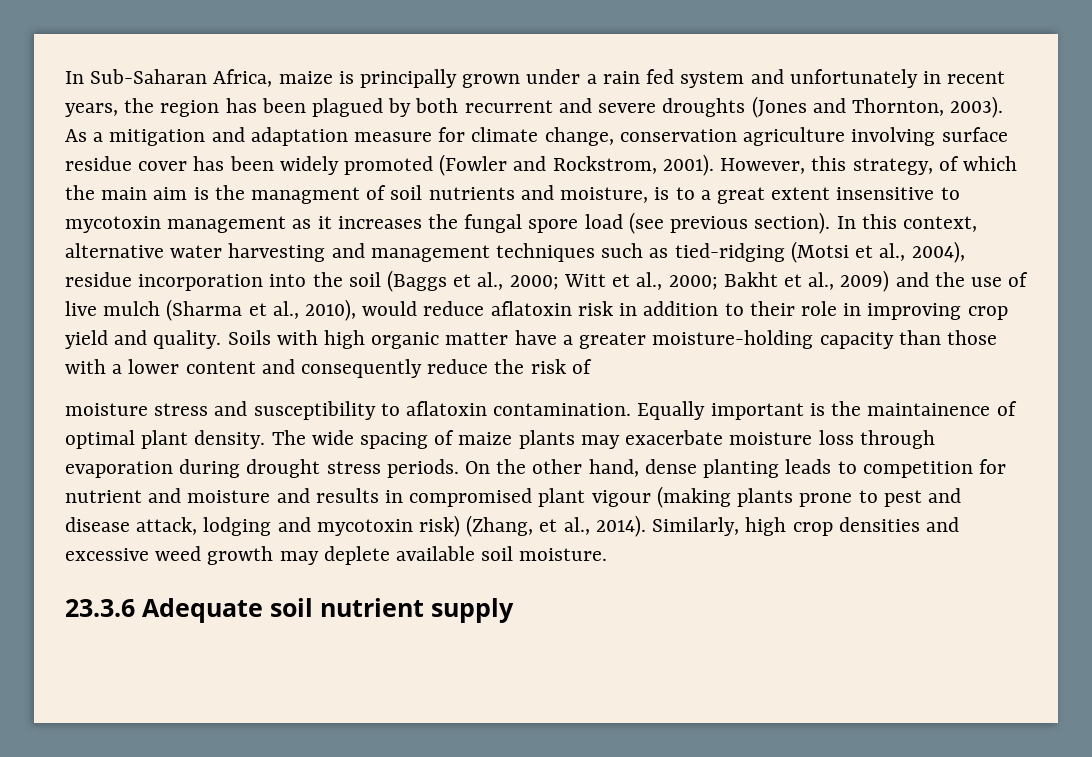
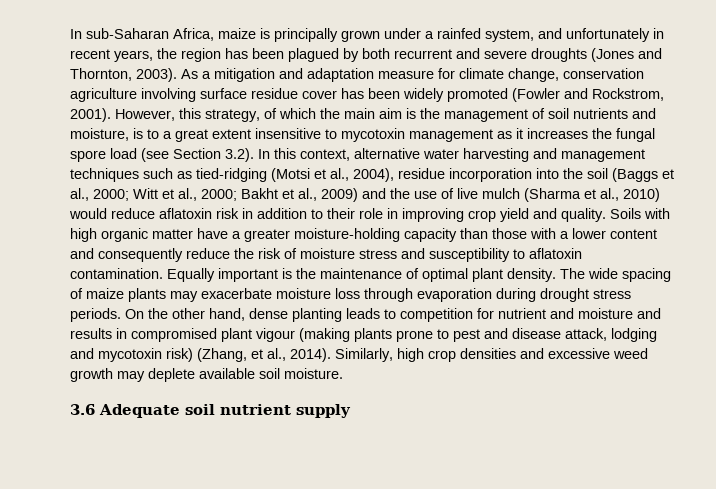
- In Sub-Saharan Africa, maize is principally grown under a rain fed system and unfortunately in recent years, the region has been plagued by both recurrent and severe droughts (Jones and Thornton, 2003).
+ In sub-Saharan Africa, maize is principally grown under a rainfed system, and unfortunately in recent years, the region has been plagued by both recurrent and severe droughts (Jones and Thornton, 2003).
- However, this strategy, of which the main aim is the managment of soil nutrients and moisture, is to a great extent insensitive to mycotoxin management as it increases the fungal spore load (see previous section). In this context, alternative water harvesting and management techniques such as tied-ridging (Motsi et al., 2004), residue incorporation into the soil (Baggs et al., 2000;
+ However, this strategy, of which the main aim is the management of soil nutrients and moisture, is to a great extent insensitive to mycotoxin management as it increases the fungal spore load (see Section 3.2). In this context, alternative water harvesting and management techniques such as tied-ridging (Motsi et al., 2004), residue incorporation into the soil (Baggs et al., 2000;
- Bakht et al., 2009) and the use of live mulch (Sharma et al., 2010), would reduce aflatoxin risk in addition to their role in improving crop yield and quality.
+ Bakht et al., 2009) and the use of live mulch (Sharma et al., 2010) would reduce aflatoxin risk in addition to their role in improving crop yield and quality.
- Soils with high organic matter have a greater moisture-holding capacity than those with a lower content and consequently reduce the risk of
- moisture stress and susceptibility to aflatoxin contamination.
+ Soils with high organic matter have a greater moisture-holding capacity than those with a lower content and consequently reduce the risk of moisture stress and susceptibility to aflatoxin contamination.
- Equally important is the maintainence of optimal plant density.
+ Equally important is the maintenance of optimal plant density.
- 23.3.6 Adequate soil nutrient supply
+ 3.6 Adequate soil nutrient supply

